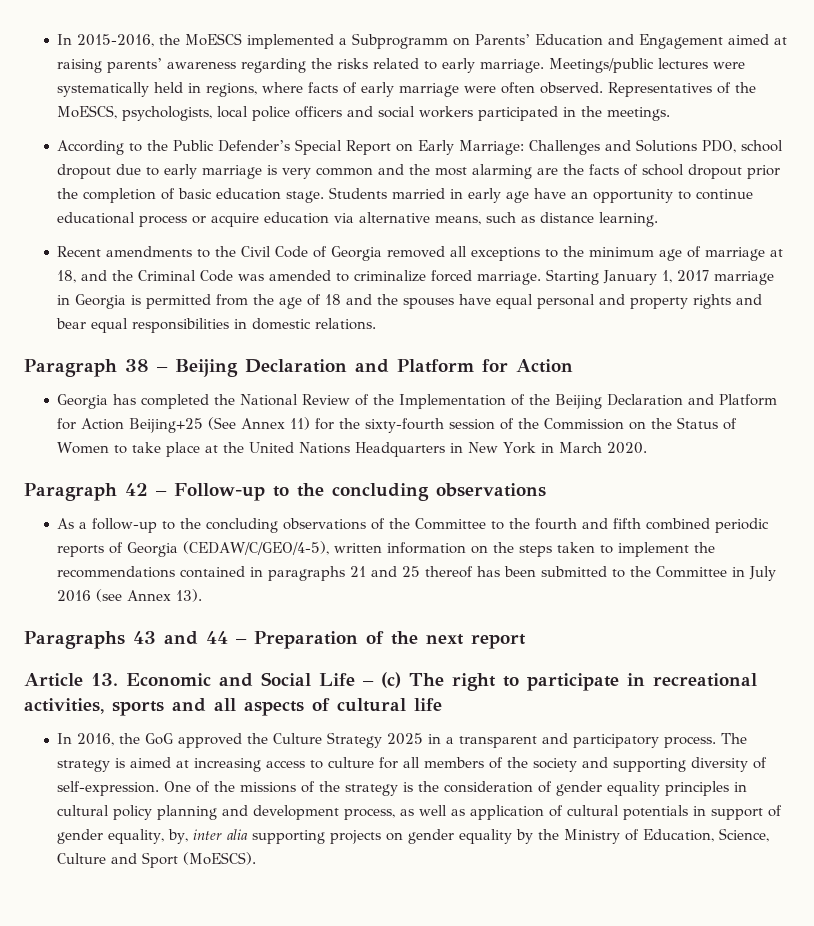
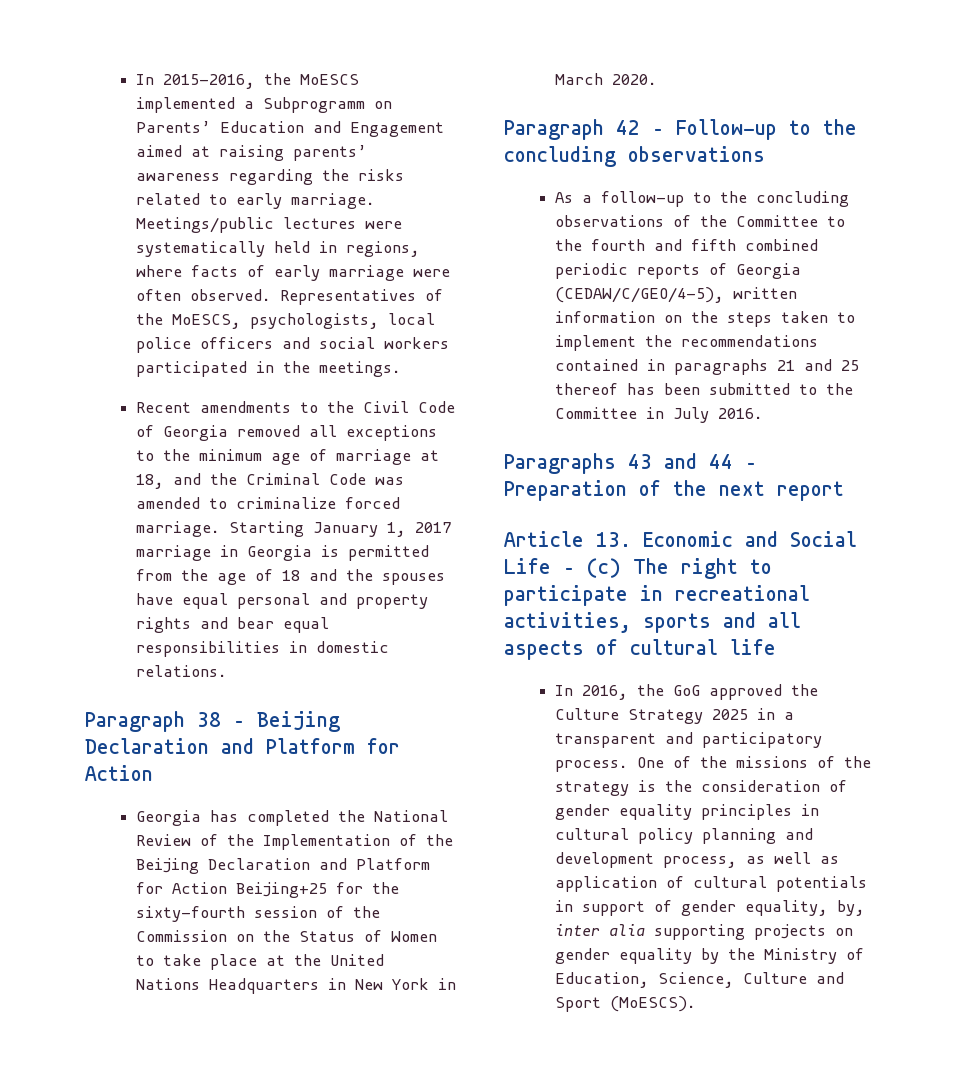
- According to the Public Defender’s Special Report on Early Marriage: Challenges and Solutions PDO, school dropout due to early marriage is very common and the most alarming are the facts of school dropout prior the completion of basic education stage. Students married in early age have an opportunity to continue educational process or acquire education via alternative means, such as distance learning.
- Georgia has completed the National Review of the Implementation of the Beijing Declaration and Platform for Action Beijing+25 (See Annex 11) for the sixty-fourth session of the Commission on the Status of Women to take place at the United Nations Headquarters in New York in March 2020.
+ Georgia has completed the National Review of the Implementation of the Beijing Declaration and Platform for Action Beijing+25 for the sixty-fourth session of the Commission on the Status of Women to take place at the United Nations Headquarters in New York in March 2020.
- As a follow-up to the concluding observations of the Committee to the fourth and fifth combined periodic reports of Georgia (CEDAW/C/GEO/4-5), written information on the steps taken to implement the recommendations contained in paragraphs 21 and 25 thereof has been submitted to the Committee in July 2016 (see Annex 13).
+ As a follow-up to the concluding observations of the Committee to the fourth and fifth combined periodic reports of Georgia (CEDAW/C/GEO/4-5), written information on the steps taken to implement the recommendations contained in paragraphs 21 and 25 thereof has been submitted to the Committee in July 2016.
- The strategy is aimed at increasing access to culture for all members of the society and supporting diversity of self-expression.

